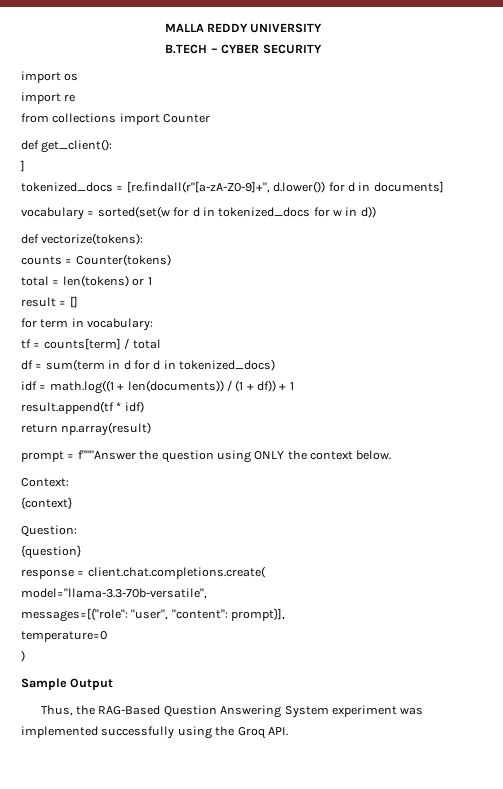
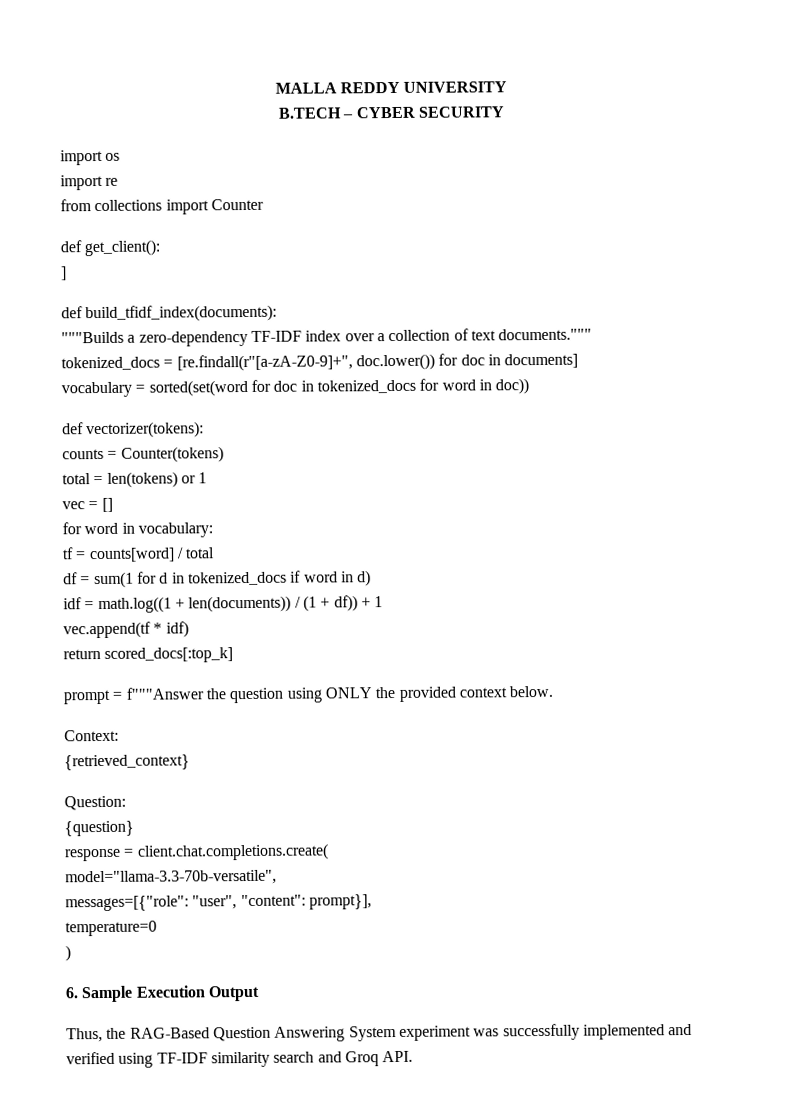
+ def build_tfidf_index(documents):
+ """Builds a zero-dependency TF-IDF index over a collection of text documents."""
- tokenized_docs = [re.findall(r"[a-zA-Z0-9]+", d.lower()) for d in documents]
+ tokenized_docs = [re.findall(r"[a-zA-Z0-9]+", doc.lower()) for doc in documents]
- vocabulary = sorted(set(w for d in tokenized_docs for w in d))
- def vectorize(tokens):
+ vocabulary = sorted(set(word for doc in tokenized_docs for word in doc))
+ def vectorizer(tokens):
- result = []
+ vec = []
- for term in vocabulary:
+ for word in vocabulary:
- tf = counts[term] / total
+ tf = counts[word] / total
- df = sum(term in d for d in tokenized_docs)
+ df = sum(1 for d in tokenized_docs if word in d)
- result.append(tf * idf)
+ vec.append(tf * idf)
- return np.array(result)
+ return scored_docs[:top_k]
- prompt = f"""Answer the question using ONLY the context below.
+ prompt = f"""Answer the question using ONLY the provided context below.
- {context}
+ {retrieved_context}
- Sample Output
+ 6. Sample Execution Output
- Thus, the RAG-Based Question Answering System experiment was implemented successfully using the Groq API.
+ Thus, the RAG-Based Question Answering System experiment was successfully implemented and verified using TF-IDF similarity search and Groq API.

